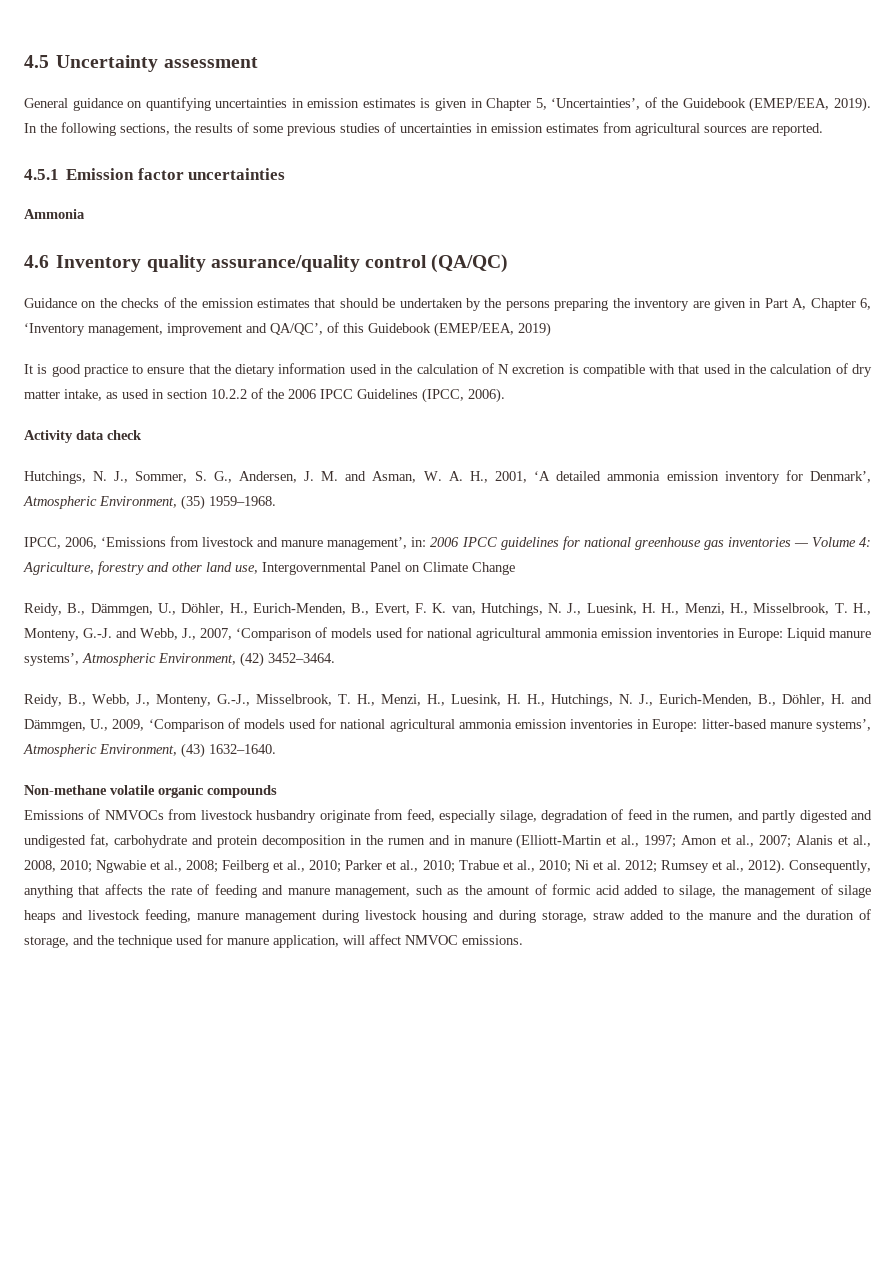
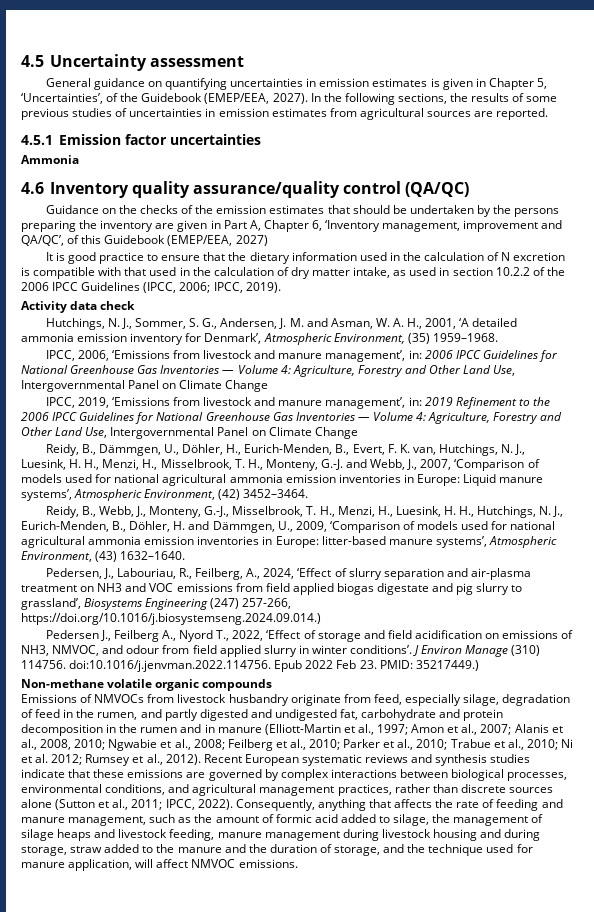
- General guidance on quantifying uncertainties in emission estimates is given in Chapter 5, ‘Uncertainties’, of the Guidebook (EMEP/EEA, 2019).
+ General guidance on quantifying uncertainties in emission estimates is given in Chapter 5, ‘Uncertainties’, of the Guidebook (EMEP/EEA, 2027).
- Guidance on the checks of the emission estimates that should be undertaken by the persons preparing the inventory are given in Part A, Chapter 6, ‘Inventory management, improvement and QA/QC’, of this Guidebook (EMEP/EEA, 2019)
+ Guidance on the checks of the emission estimates that should be undertaken by the persons preparing the inventory are given in Part A, Chapter 6, ‘Inventory management, improvement and QA/QC’, of this Guidebook (EMEP/EEA, 2027)
- It is good practice to ensure that the dietary information used in the calculation of N excretion is compatible with that used in the calculation of dry matter intake, as used in section 10.2.2 of the 2006 IPCC Guidelines (IPCC, 2006).
+ It is good practice to ensure that the dietary information used in the calculation of N excretion is compatible with that used in the calculation of dry matter intake, as used in section 10.2.2 of the 2006 IPCC Guidelines (IPCC, 2006; IPCC, 2019).
- IPCC, 2006, ‘Emissions from livestock and manure management’, in: 2006 IPCC guidelines for national greenhouse gas inventories — Volume 4: Agriculture, forestry and other land use, Intergovernmental Panel on Climate Change
+ IPCC, 2006, ‘Emissions from livestock and manure management’, in: 2006 IPCC Guidelines for National Greenhouse Gas Inventories — Volume 4: Agriculture, Forestry and Other Land Use, Intergovernmental Panel on Climate Change
+ IPCC, 2019, ‘Emissions from livestock and manure management’, in: 2019 Refinement to the 2006 IPCC Guidelines for National Greenhouse Gas Inventories — Volume 4: Agriculture, Forestry and Other Land Use, Intergovernmental Panel on Climate Change
+ Pedersen, J., Labouriau, R., Feilberg, A., 2024, ‘Effect of slurry separation and air-plasma treatment on NH3 and VOC emissions from field applied biogas digestate and pig slurry to grassland’, Biosystems Engineering (247) 257-266, https://doi.org/10.1016/j.biosystemseng.2024.09.014.)
+ Pedersen J., Feilberg A., Nyord T., 2022, ‘Effect of storage and field acidification on emissions of NH3, NMVOC, and odour from field applied slurry in winter conditions’. J Environ Manage (310) 114756. doi:10.1016/j.jenvman.2022.114756. Epub 2022 Feb 23. PMID: 35217449.)
+ Recent European systematic reviews and synthesis studies indicate that these emissions are governed by complex interactions between biological processes, environmental conditions, and agricultural management practices, rather than discrete sources alone (Sutton et al., 2011; IPCC, 2022).

